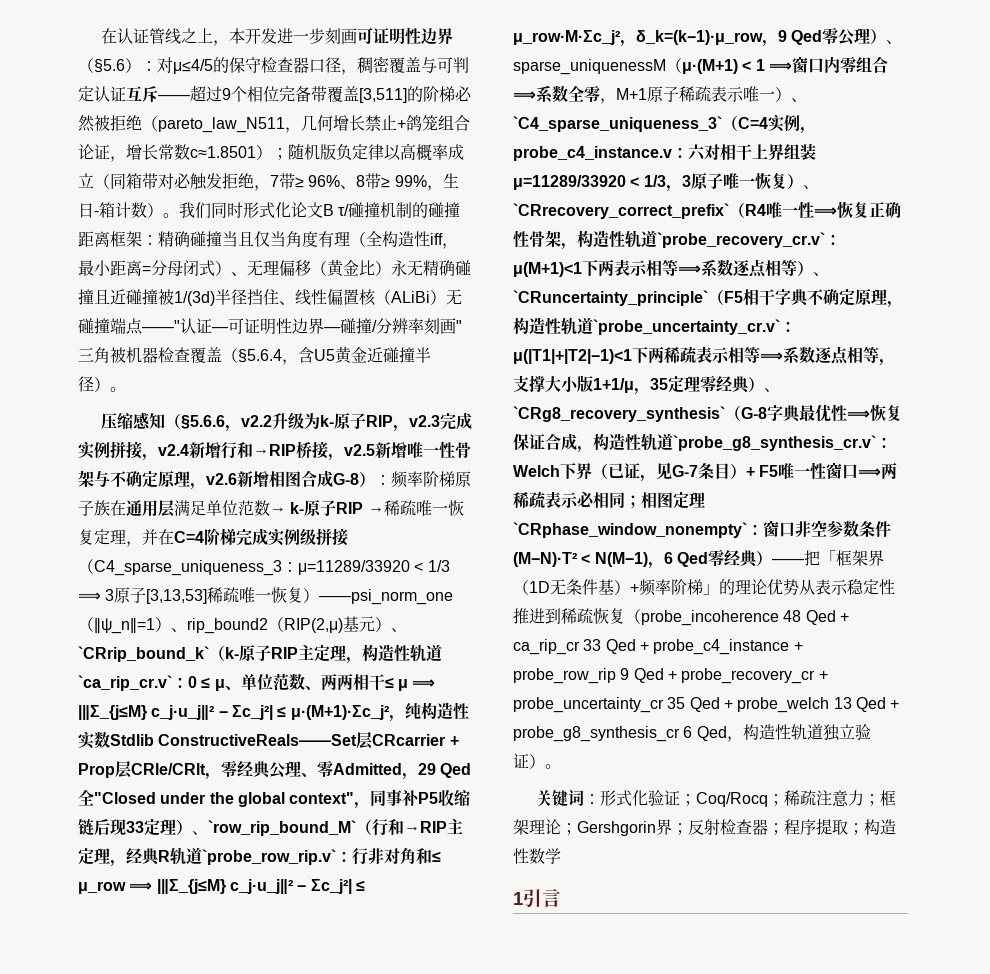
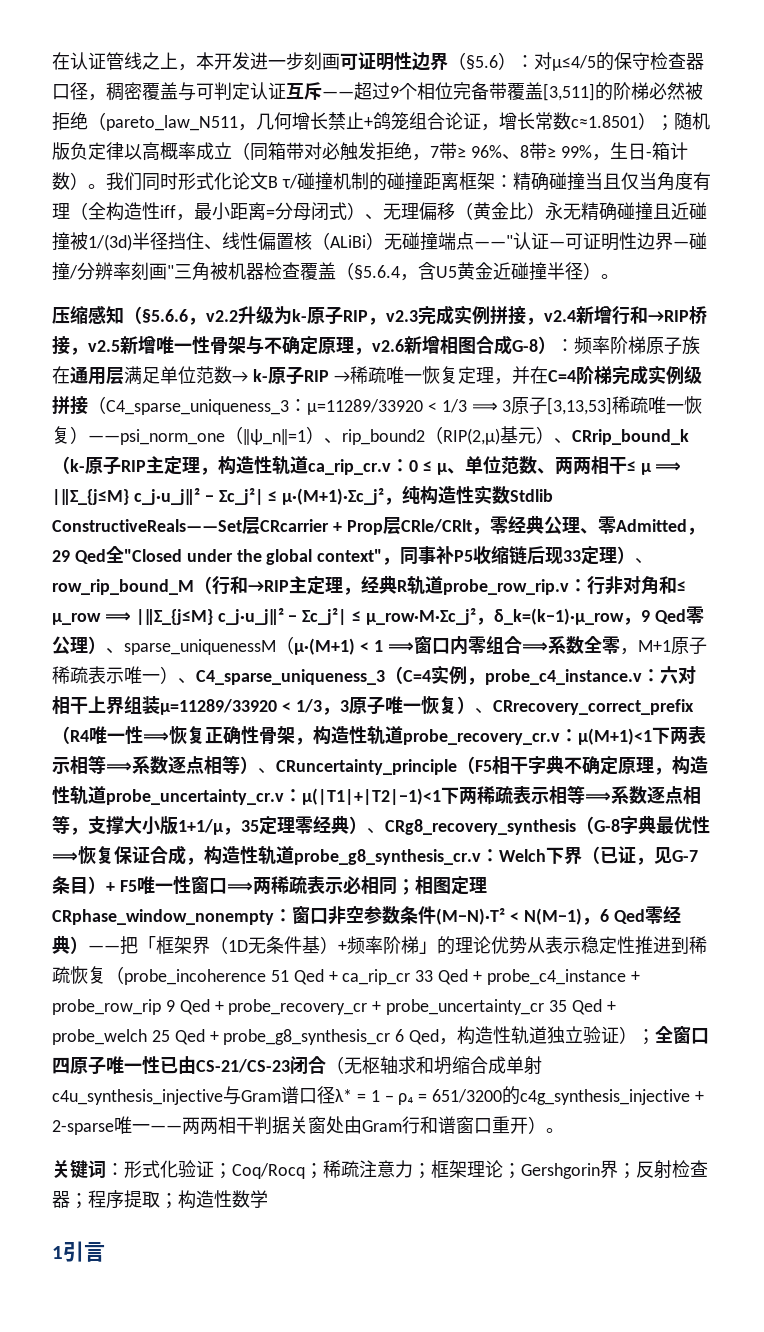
- μ=11289/33920 < 1/3 ⟹ 3原子[3,13,53]稀疏唯一恢复）——psi_norm_one（‖ψ_n‖=1）、rip_bound2（RIP(2,μ)基元）、`CRrip_bound_k`（k-原子RIP主定理，构造性轨道`ca_rip_cr.v`：
+ μ=11289/33920 < 1/3 ⟹ 3原子[3,13,53]稀疏唯一恢复）——psi_norm_one（‖ψ_n‖=1）、rip_bound2（RIP(2,μ)基元）、CRrip_bound_k（k-原子RIP主定理，构造性轨道ca_rip_cr.v：
- 0 ≤ μ、单位范数、两两相干≤ μ ⟹ |‖Σ_{j≤M} c_j·u_j‖² − Σc_j²| ≤ μ·(M+1)·Σc_j²，纯构造性实数Stdlib ConstructiveReals——Set层CRcarrier + Prop层CRle/CRlt，零经典公理、零Admitted，29 Qed全"Closed under the global context"，同事补P5收缩链后现33定理）、`row_rip_bound_M`（行和→RIP主定理，经典R轨道`probe_row_rip.v`：
+ 0 ≤ μ、单位范数、两两相干≤ μ ⟹ |‖Σ_{j≤M} c_j·u_j‖² − Σc_j²| ≤ μ·(M+1)·Σc_j²，纯构造性实数Stdlib ConstructiveReals——Set层CRcarrier + Prop层CRle/CRlt，零经典公理、零Admitted，29 Qed全"Closed under the global context"，同事补P5收缩链后现33定理）、row_rip_bound_M（行和→RIP主定理，经典R轨道probe_row_rip.v：
- 行非对角和≤ μ_row ⟹ |‖Σ_{j≤M} c_j·u_j‖² − Σc_j²| ≤ μ_row·M·Σc_j²，δ_k=(k−1)·μ_row，9 Qed零公理）、sparse_uniquenessM（μ·(M+1) < 1 ⟹窗口内零组合⟹系数全零，M+1原子稀疏表示唯一）、`C4_sparse_uniqueness_3`（C=4实例，probe_c4_instance.v：
+ 行非对角和≤ μ_row ⟹ |‖Σ_{j≤M} c_j·u_j‖² − Σc_j²| ≤ μ_row·M·Σc_j²，δ_k=(k−1)·μ_row，9 Qed零公理）、sparse_uniquenessM（μ·(M+1) < 1 ⟹窗口内零组合⟹系数全零，M+1原子稀疏表示唯一）、C4_sparse_uniqueness_3（C=4实例，probe_c4_instance.v：
- 六对相干上界组装μ=11289/33920 < 1/3，3原子唯一恢复）、`CRrecovery_correct_prefix`（R4唯一性⟹恢复正确性骨架，构造性轨道`probe_recovery_cr.v`：
+ 六对相干上界组装μ=11289/33920 < 1/3，3原子唯一恢复）、CRrecovery_correct_prefix（R4唯一性⟹恢复正确性骨架，构造性轨道probe_recovery_cr.v：
- μ(M+1)<1下两表示相等⟹系数逐点相等）、`CRuncertainty_principle`（F5相干字典不确定原理，构造性轨道`probe_uncertainty_cr.v`：
+ μ(M+1)<1下两表示相等⟹系数逐点相等）、CRuncertainty_principle（F5相干字典不确定原理，构造性轨道probe_uncertainty_cr.v：
- μ(|T1|+|T2|−1)<1下两稀疏表示相等⟹系数逐点相等，支撑大小版1+1/μ，35定理零经典）、`CRg8_recovery_synthesis`（G-8字典最优性⟹恢复保证合成，构造性轨道`probe_g8_synthesis_cr.v`：
+ μ(|T1|+|T2|−1)<1下两稀疏表示相等⟹系数逐点相等，支撑大小版1+1/μ，35定理零经典）、CRg8_recovery_synthesis（G-8字典最优性⟹恢复保证合成，构造性轨道probe_g8_synthesis_cr.v：
- 相图定理`CRphase_window_nonempty`：
+ 相图定理CRphase_window_nonempty：
- 窗口非空参数条件(M−N)·T² < N(M−1)，6 Qed零经典）——把「框架界（1D无条件基）+频率阶梯」的理论优势从表示稳定性推进到稀疏恢复（probe_incoherence 48 Qed + ca_rip_cr 33 Qed + probe_c4_instance + probe_row_rip 9 Qed + probe_recovery_cr + probe_uncertainty_cr 35 Qed + probe_welch 13 Qed + probe_g8_synthesis_cr 6 Qed，构造性轨道独立验证）。
+ 窗口非空参数条件(M−N)·T² < N(M−1)，6 Qed零经典）——把「框架界（1D无条件基）+频率阶梯」的理论优势从表示稳定性推进到稀疏恢复（probe_incoherence 51 Qed + ca_rip_cr 33 Qed + probe_c4_instance + probe_row_rip 9 Qed + probe_recovery_cr + probe_uncertainty_cr 35 Qed + probe_welch 25 Qed + probe_g8_synthesis_cr 6 Qed，构造性轨道独立验证）；全窗口四原子唯一性已由CS-21/CS-23闭合（无枢轴求和坍缩合成单射c4u_synthesis_injective与Gram谱口径λ* = 1 − ρ₄ = 651/3200的c4g_synthesis_injective + 2-sparse唯一——两两相干判据关窗处由Gram行和谱窗口重开）。

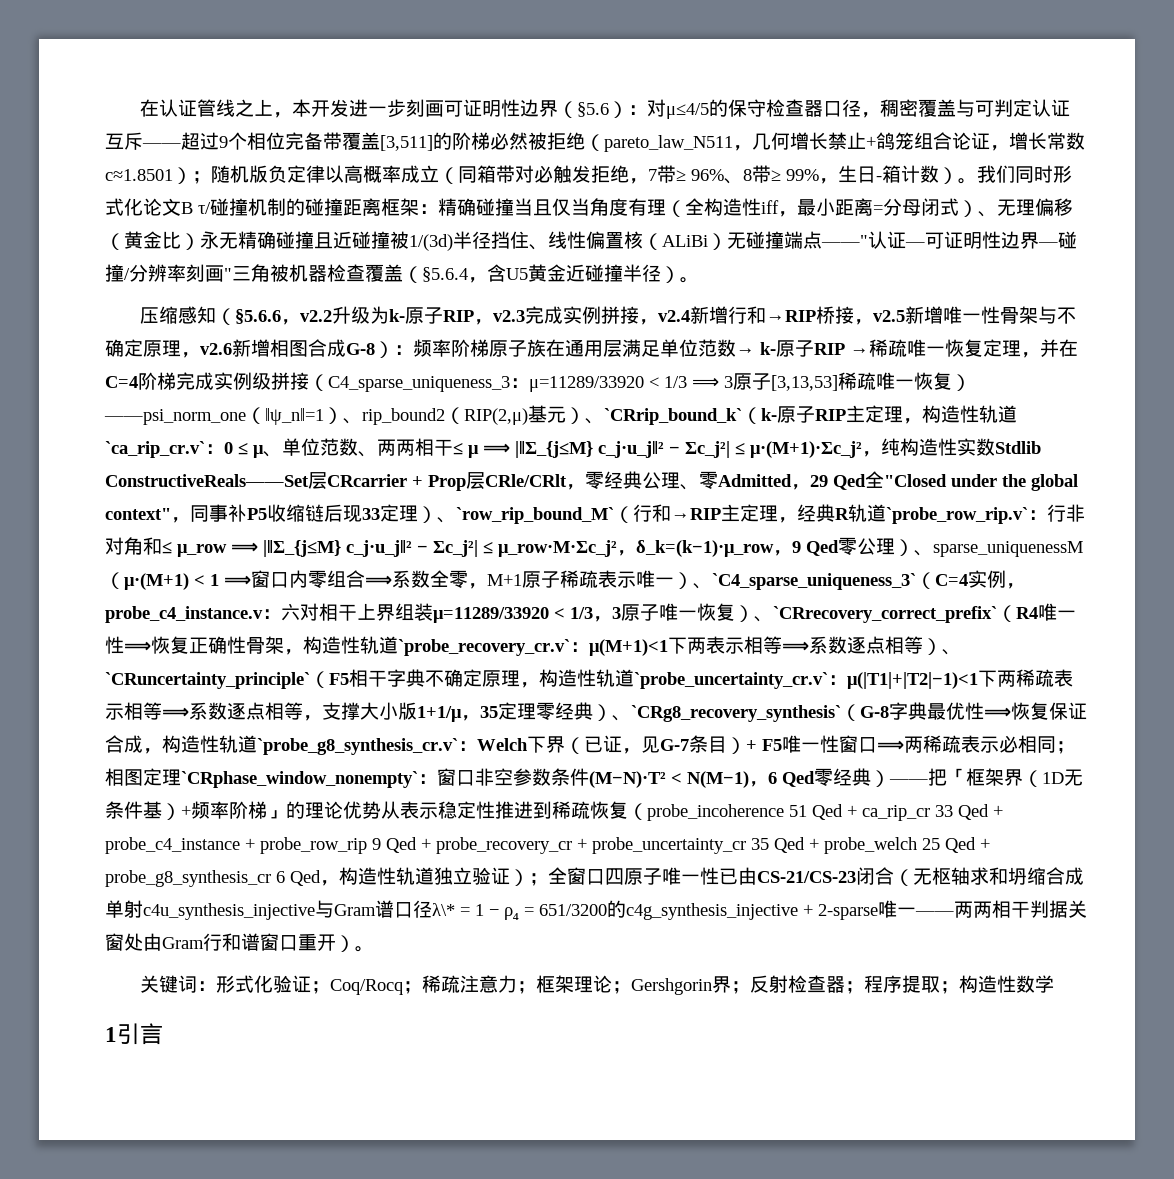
- μ=11289/33920 < 1/3 ⟹ 3原子[3,13,53]稀疏唯一恢复）——psi_norm_one（‖ψ_n‖=1）、rip_bound2（RIP(2,μ)基元）、CRrip_bound_k（k-原子RIP主定理，构造性轨道ca_rip_cr.v：
+ μ=11289/33920 < 1/3 ⟹ 3原子[3,13,53]稀疏唯一恢复）——psi_norm_one（‖ψ_n‖=1）、rip_bound2（RIP(2,μ)基元）、`CRrip_bound_k`（k-原子RIP主定理，构造性轨道`ca_rip_cr.v`：
- 0 ≤ μ、单位范数、两两相干≤ μ ⟹ |‖Σ_{j≤M} c_j·u_j‖² − Σc_j²| ≤ μ·(M+1)·Σc_j²，纯构造性实数Stdlib ConstructiveReals——Set层CRcarrier + Prop层CRle/CRlt，零经典公理、零Admitted，29 Qed全"Closed under the global context"，同事补P5收缩链后现33定理）、row_rip_bound_M（行和→RIP主定理，经典R轨道probe_row_rip.v：
+ 0 ≤ μ、单位范数、两两相干≤ μ ⟹ |‖Σ_{j≤M} c_j·u_j‖² − Σc_j²| ≤ μ·(M+1)·Σc_j²，纯构造性实数Stdlib ConstructiveReals——Set层CRcarrier + Prop层CRle/CRlt，零经典公理、零Admitted，29 Qed全"Closed under the global context"，同事补P5收缩链后现33定理）、`row_rip_bound_M`（行和→RIP主定理，经典R轨道`probe_row_rip.v`：
- 行非对角和≤ μ_row ⟹ |‖Σ_{j≤M} c_j·u_j‖² − Σc_j²| ≤ μ_row·M·Σc_j²，δ_k=(k−1)·μ_row，9 Qed零公理）、sparse_uniquenessM（μ·(M+1) < 1 ⟹窗口内零组合⟹系数全零，M+1原子稀疏表示唯一）、C4_sparse_uniqueness_3（C=4实例，probe_c4_instance.v：
+ 行非对角和≤ μ_row ⟹ |‖Σ_{j≤M} c_j·u_j‖² − Σc_j²| ≤ μ_row·M·Σc_j²，δ_k=(k−1)·μ_row，9 Qed零公理）、sparse_uniquenessM（μ·(M+1) < 1 ⟹窗口内零组合⟹系数全零，M+1原子稀疏表示唯一）、`C4_sparse_uniqueness_3`（C=4实例，probe_c4_instance.v：
- 六对相干上界组装μ=11289/33920 < 1/3，3原子唯一恢复）、CRrecovery_correct_prefix（R4唯一性⟹恢复正确性骨架，构造性轨道probe_recovery_cr.v：
+ 六对相干上界组装μ=11289/33920 < 1/3，3原子唯一恢复）、`CRrecovery_correct_prefix`（R4唯一性⟹恢复正确性骨架，构造性轨道`probe_recovery_cr.v`：
- μ(M+1)<1下两表示相等⟹系数逐点相等）、CRuncertainty_principle（F5相干字典不确定原理，构造性轨道probe_uncertainty_cr.v：
+ μ(M+1)<1下两表示相等⟹系数逐点相等）、`CRuncertainty_principle`（F5相干字典不确定原理，构造性轨道`probe_uncertainty_cr.v`：
- μ(|T1|+|T2|−1)<1下两稀疏表示相等⟹系数逐点相等，支撑大小版1+1/μ，35定理零经典）、CRg8_recovery_synthesis（G-8字典最优性⟹恢复保证合成，构造性轨道probe_g8_synthesis_cr.v：
+ μ(|T1|+|T2|−1)<1下两稀疏表示相等⟹系数逐点相等，支撑大小版1+1/μ，35定理零经典）、`CRg8_recovery_synthesis`（G-8字典最优性⟹恢复保证合成，构造性轨道`probe_g8_synthesis_cr.v`：
- 相图定理CRphase_window_nonempty：
+ 相图定理`CRphase_window_nonempty`：
- 全窗口四原子唯一性已由CS-21/CS-23闭合（无枢轴求和坍缩合成单射c4u_synthesis_injective与Gram谱口径λ* = 1 − ρ₄ = 651/3200的c4g_synthesis_injective + 2-sparse唯一——两两相干判据关窗处由Gram行和谱窗口重开）。
+ 全窗口四原子唯一性已由CS-21/CS-23闭合（无枢轴求和坍缩合成单射c4u_synthesis_injective与Gram谱口径λ\* = 1 − ρ₄ = 651/3200的c4g_synthesis_injective + 2-sparse唯一——两两相干判据关窗处由Gram行和谱窗口重开）。

